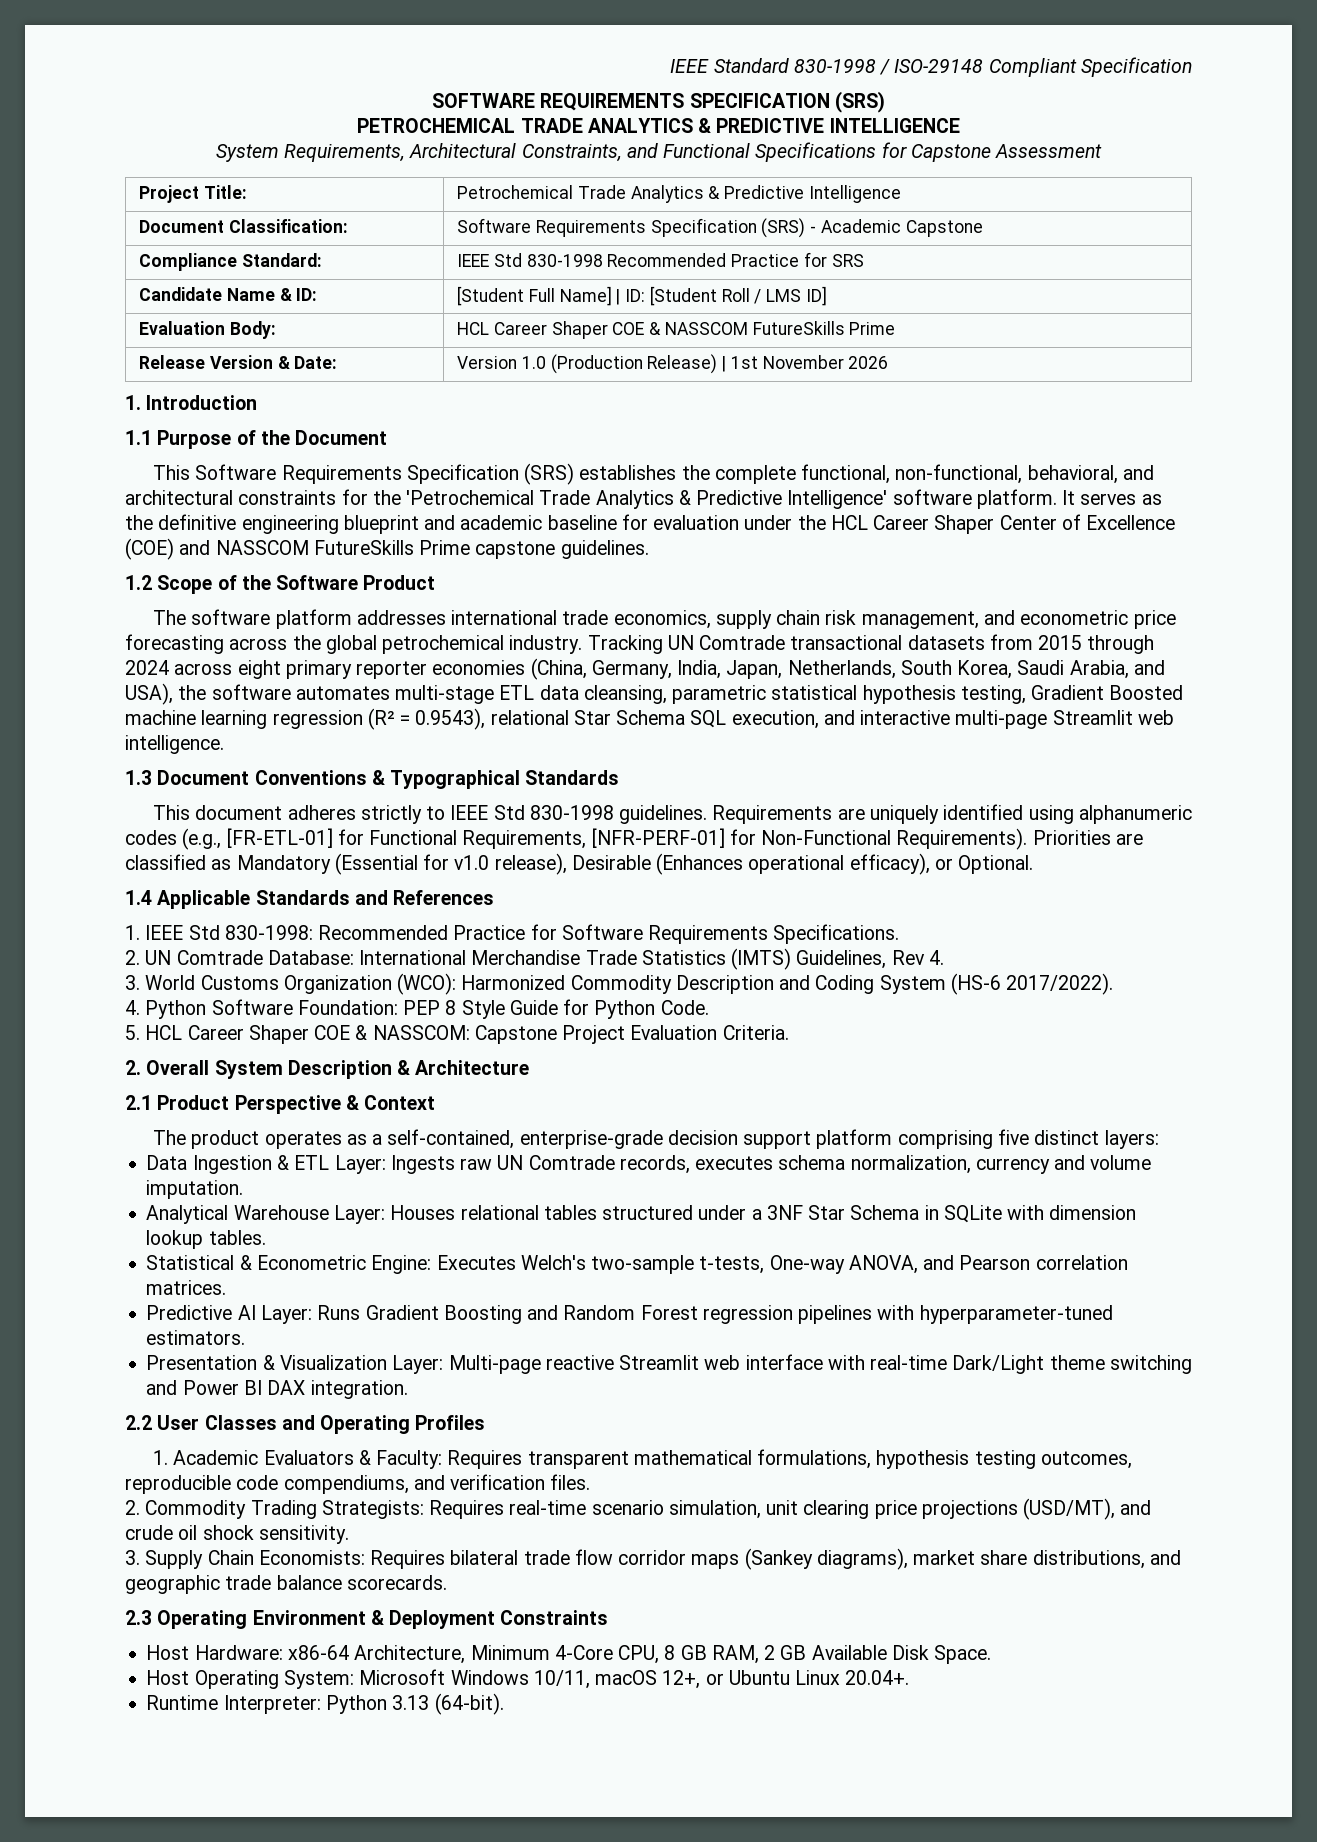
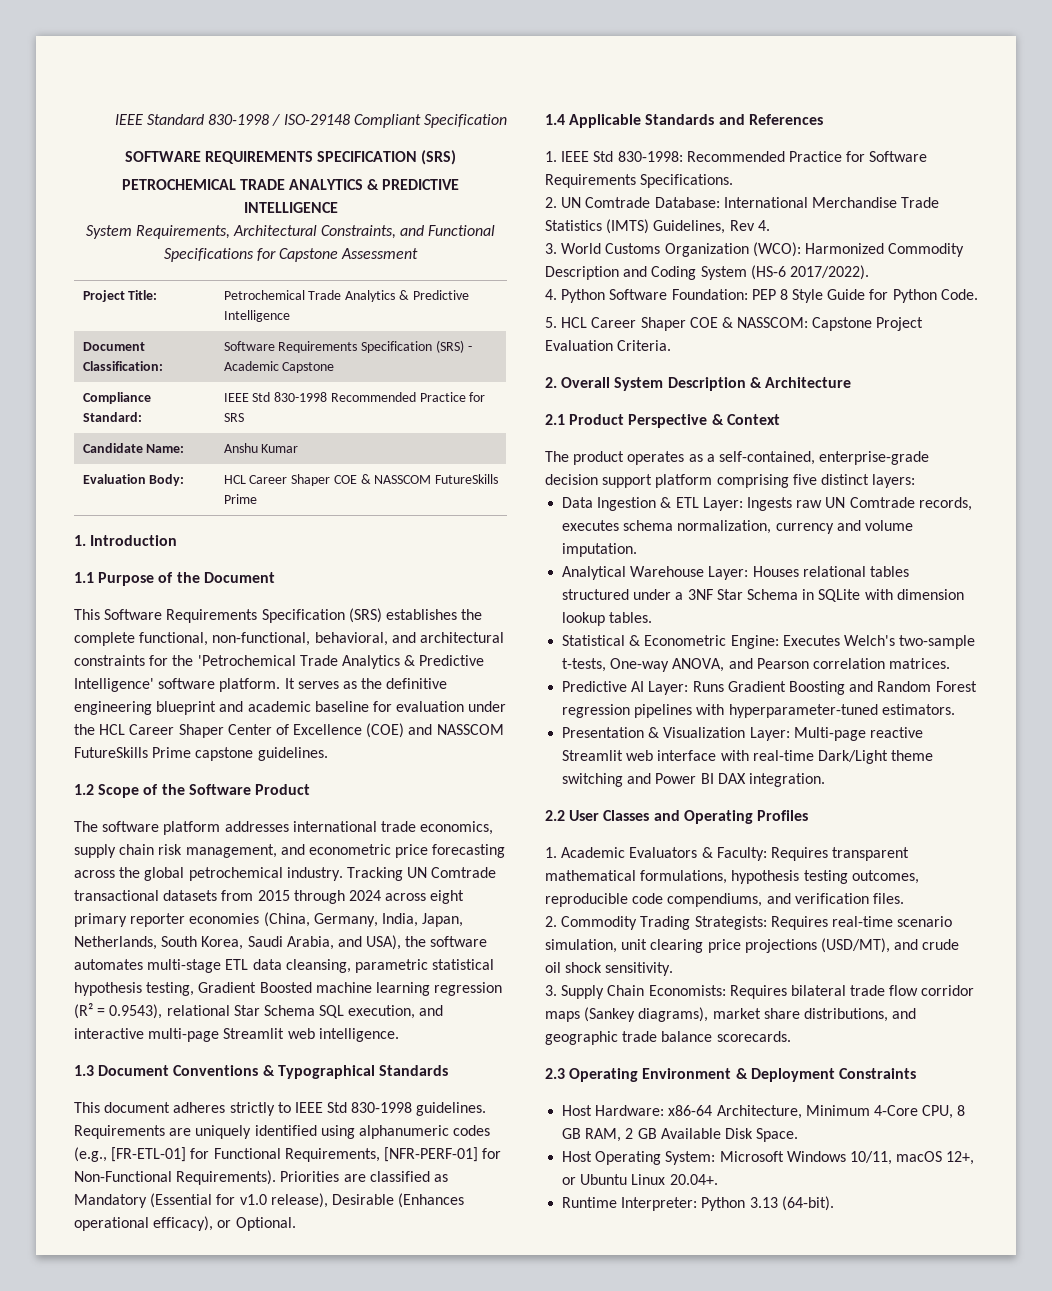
- Candidate Name & ID: | [Student Full Name] | ID: [Student Roll / LMS ID]
+ Candidate Name: | Anshu Kumar
- Release Version & Date: | Version 1.0 (Production Release) | 1st November 2026

